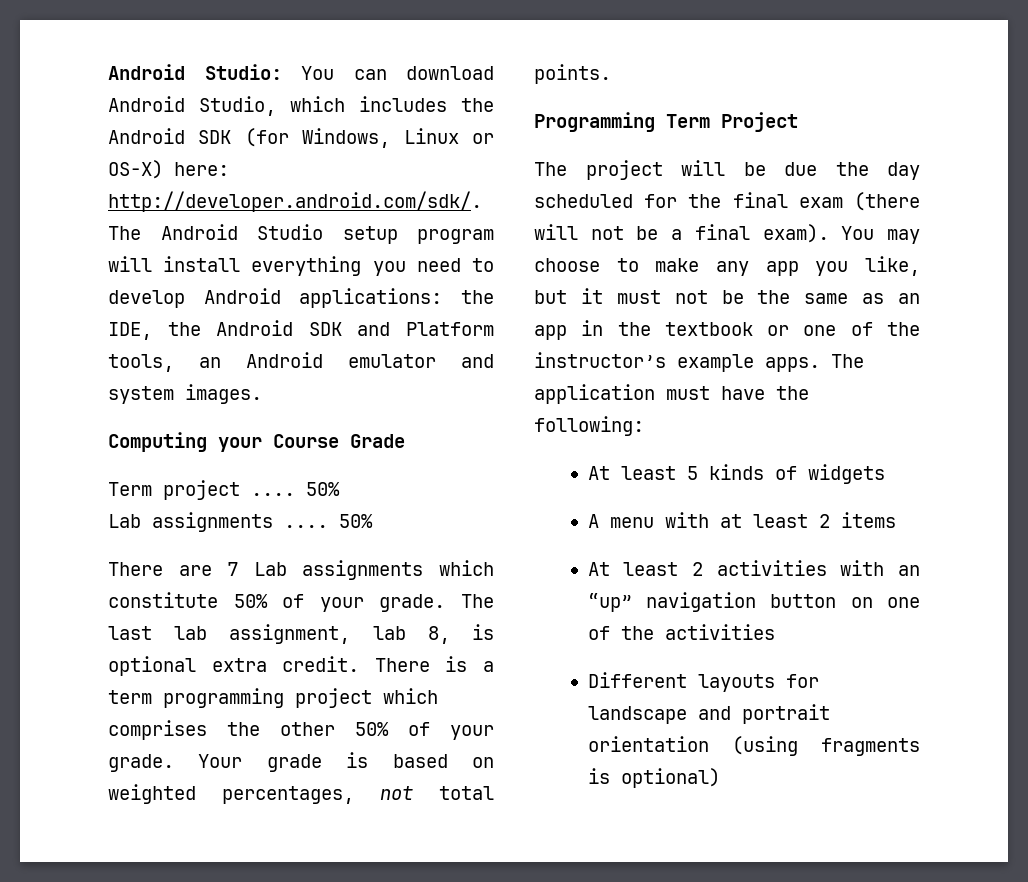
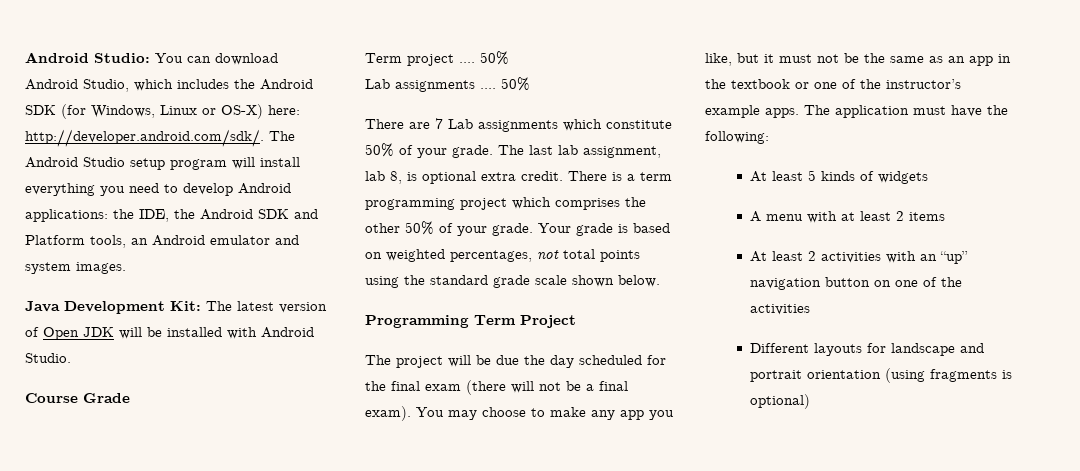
- Computing your Course Grade
+ Java Development Kit: The latest version of Open JDK will be installed with Android Studio.
+ Course Grade
- Your grade is based on weighted percentages, not total points.
+ Your grade is based on weighted percentages, not total points using the standard grade scale shown below.

